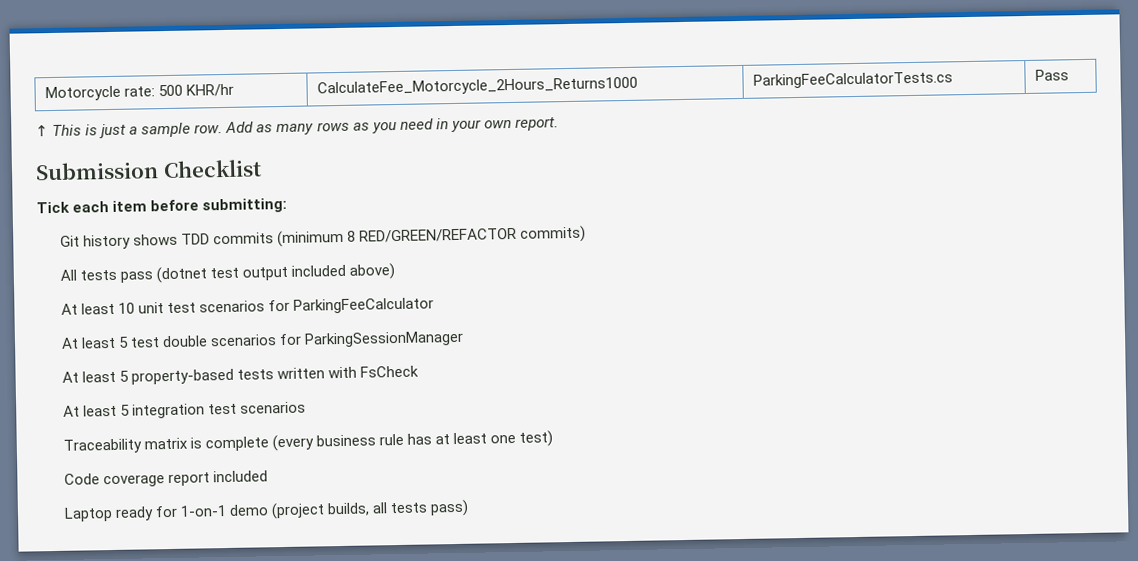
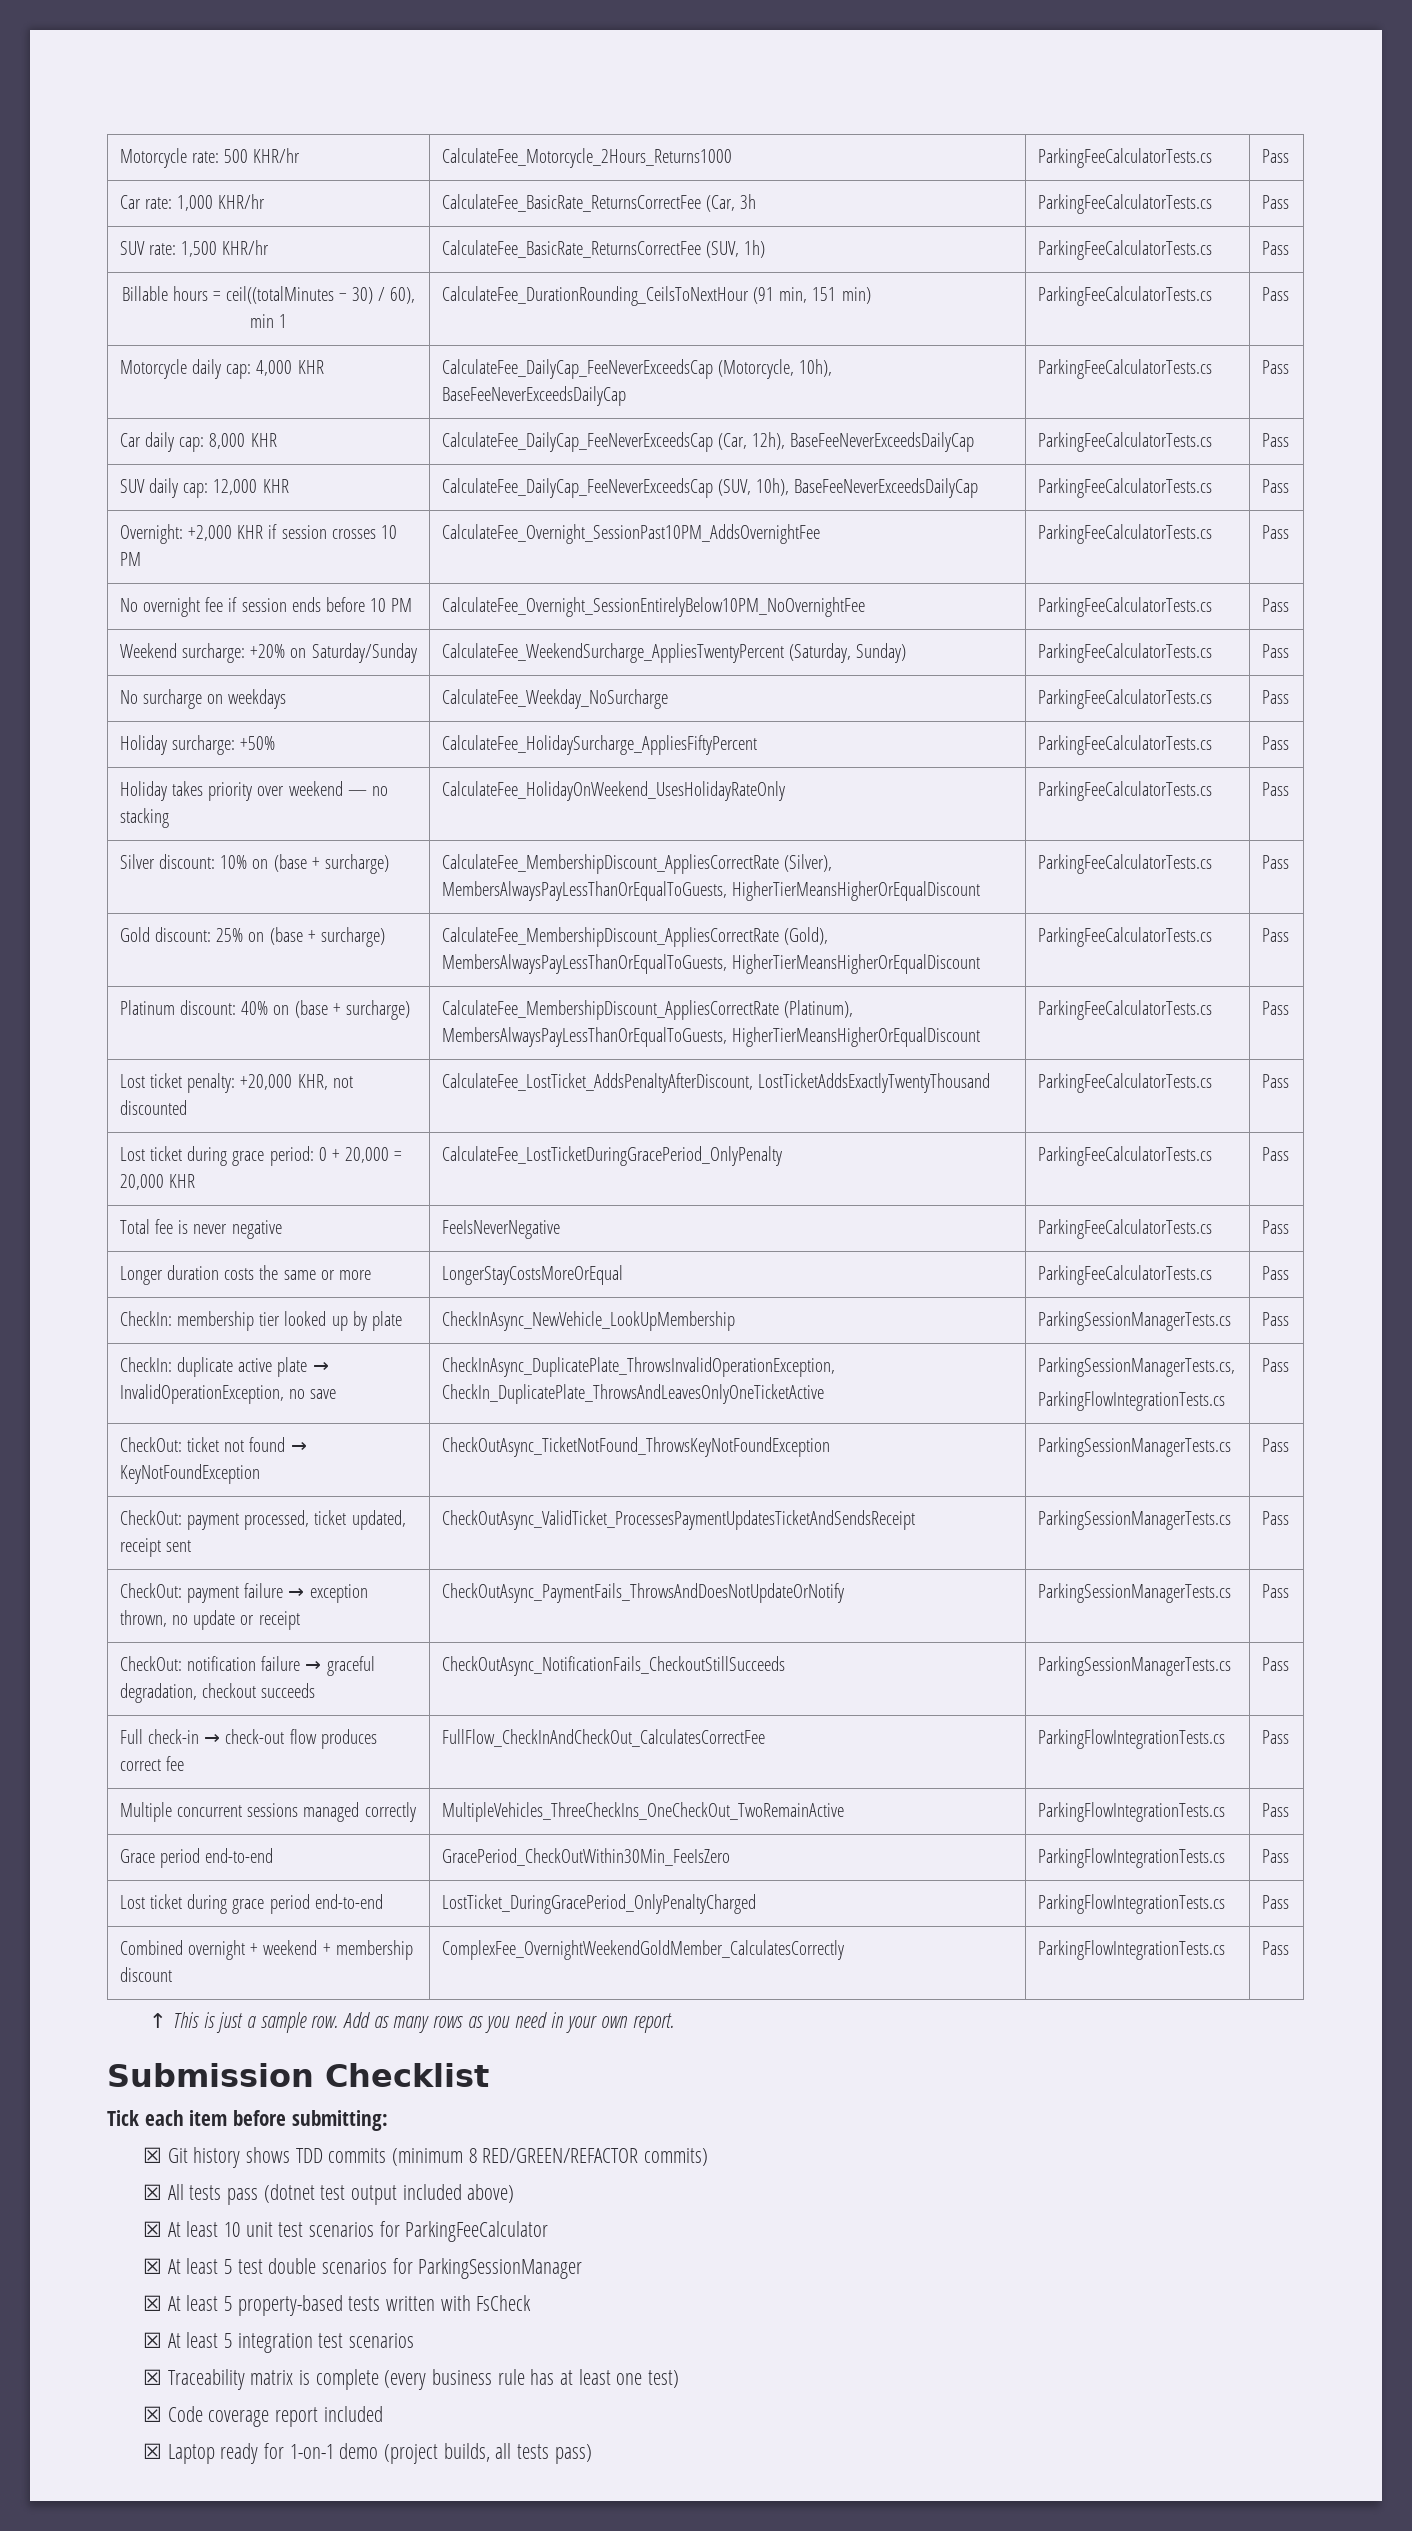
+ Car rate: 1,000 KHR/hr | CalculateFee_BasicRate_ReturnsCorrectFee (Car, 3h | ParkingFeeCalculatorTests.cs | Pass
+ SUV rate: 1,500 KHR/hr | CalculateFee_BasicRate_ReturnsCorrectFee (SUV, 1h) | ParkingFeeCalculatorTests.cs | Pass
+ Billable hours = ceil((totalMinutes − 30) / 60), min 1 | CalculateFee_DurationRounding_CeilsToNextHour (91 min, 151 min) | ParkingFeeCalculatorTests.cs | Pass
+ Motorcycle daily cap: 4,000 KHR | CalculateFee_DailyCap_FeeNeverExceedsCap (Motorcycle, 10h), BaseFeeNeverExceedsDailyCap | ParkingFeeCalculatorTests.cs | Pass
+ Car daily cap: 8,000 KHR | CalculateFee_DailyCap_FeeNeverExceedsCap (Car, 12h), BaseFeeNeverExceedsDailyCap | ParkingFeeCalculatorTests.cs | Pass
+ SUV daily cap: 12,000 KHR | CalculateFee_DailyCap_FeeNeverExceedsCap (SUV, 10h), BaseFeeNeverExceedsDailyCap | ParkingFeeCalculatorTests.cs | Pass
+ Overnight: +2,000 KHR if session crosses 10 PM | CalculateFee_Overnight_SessionPast10PM_AddsOvernightFee | ParkingFeeCalculatorTests.cs | Pass
+ No overnight fee if session ends before 10 PM | CalculateFee_Overnight_SessionEntirelyBelow10PM_NoOvernightFee | ParkingFeeCalculatorTests.cs | Pass
+ Weekend surcharge: +20% on Saturday/Sunday | CalculateFee_WeekendSurcharge_AppliesTwentyPercent (Saturday, Sunday) | ParkingFeeCalculatorTests.cs | Pass
+ No surcharge on weekdays | CalculateFee_Weekday_NoSurcharge | ParkingFeeCalculatorTests.cs | Pass
+ Holiday surcharge: +50% | CalculateFee_HolidaySurcharge_AppliesFiftyPercent | ParkingFeeCalculatorTests.cs | Pass
+ Holiday takes priority over weekend — no stacking | CalculateFee_HolidayOnWeekend_UsesHolidayRateOnly | ParkingFeeCalculatorTests.cs | Pass
+ Silver discount: 10% on (base + surcharge) | CalculateFee_MembershipDiscount_AppliesCorrectRate (Silver), MembersAlwaysPayLessThanOrEqualToGuests, HigherTierMeansHigherOrEqualDiscount | ParkingFeeCalculatorTests.cs | Pass
+ Gold discount: 25% on (base + surcharge) | CalculateFee_MembershipDiscount_AppliesCorrectRate (Gold), MembersAlwaysPayLessThanOrEqualToGuests, HigherTierMeansHigherOrEqualDiscount | ParkingFeeCalculatorTests.cs | Pass
+ Platinum discount: 40% on (base + surcharge) | CalculateFee_MembershipDiscount_AppliesCorrectRate (Platinum), MembersAlwaysPayLessThanOrEqualToGuests, HigherTierMeansHigherOrEqualDiscount | ParkingFeeCalculatorTests.cs | Pass
+ Lost ticket penalty: +20,000 KHR, not discounted | CalculateFee_LostTicket_AddsPenaltyAfterDiscount, LostTicketAddsExactlyTwentyThousand | ParkingFeeCalculatorTests.cs | Pass
+ Lost ticket during grace period: 0 + 20,000 = 20,000 KHR | CalculateFee_LostTicketDuringGracePeriod_OnlyPenalty | ParkingFeeCalculatorTests.cs | Pass
+ Total fee is never negative | FeeIsNeverNegative | ParkingFeeCalculatorTests.cs | Pass
+ Longer duration costs the same or more | LongerStayCostsMoreOrEqual | ParkingFeeCalculatorTests.cs | Pass
+ CheckIn: membership tier looked up by plate | CheckInAsync_NewVehicle_LookUpMembership | ParkingSessionManagerTests.cs | Pass
+ CheckIn: duplicate active plate → InvalidOperationException, no save | CheckInAsync_DuplicatePlate_ThrowsInvalidOperationException, CheckIn_DuplicatePlate_ThrowsAndLeavesOnlyOneTicketActive | ParkingSessionManagerTests.cs,
+ ParkingFlowIntegrationTests.cs | Pass
+ CheckOut: ticket not found → KeyNotFoundException | CheckOutAsync_TicketNotFound_ThrowsKeyNotFoundException | ParkingSessionManagerTests.cs | Pass
+ CheckOut: payment processed, ticket updated, receipt sent | CheckOutAsync_ValidTicket_ProcessesPaymentUpdatesTicketAndSendsReceipt | ParkingSessionManagerTests.cs | Pass
+ CheckOut: payment failure → exception thrown, no update or receipt | CheckOutAsync_PaymentFails_ThrowsAndDoesNotUpdateOrNotify | ParkingSessionManagerTests.cs | Pass
+ CheckOut: notification failure → graceful degradation, checkout succeeds | CheckOutAsync_NotificationFails_CheckoutStillSucceeds | ParkingSessionManagerTests.cs | Pass
+ Full check-in → check-out flow produces correct fee | FullFlow_CheckInAndCheckOut_CalculatesCorrectFee | ParkingFlowIntegrationTests.cs | Pass
+ Multiple concurrent sessions managed correctly | MultipleVehicles_ThreeCheckIns_OneCheckOut_TwoRemainActive | ParkingFlowIntegrationTests.cs | Pass
+ Grace period end-to-end | GracePeriod_CheckOutWithin30Min_FeeIsZero | ParkingFlowIntegrationTests.cs | Pass
+ Lost ticket during grace period end-to-end | LostTicket_DuringGracePeriod_OnlyPenaltyCharged | ParkingFlowIntegrationTests.cs | Pass
+ Combined overnight + weekend + membership discount | ComplexFee_OvernightWeekendGoldMember_CalculatesCorrectly | ParkingFlowIntegrationTests.cs | Pass
- Git history shows TDD commits (minimum 8 RED/GREEN/REFACTOR commits)
+ ☒ Git history shows TDD commits (minimum 8 RED/GREEN/REFACTOR commits)
- All tests pass (dotnet test output included above)
+ ☒ All tests pass (dotnet test output included above)
- At least 10 unit test scenarios for ParkingFeeCalculator
+ ☒ At least 10 unit test scenarios for ParkingFeeCalculator
- At least 5 test double scenarios for ParkingSessionManager
+ ☒ At least 5 test double scenarios for ParkingSessionManager
- At least 5 property-based tests written with FsCheck
+ ☒ At least 5 property-based tests written with FsCheck
- At least 5 integration test scenarios
+ ☒ At least 5 integration test scenarios
- Traceability matrix is complete (every business rule has at least one test)
+ ☒ Traceability matrix is complete (every business rule has at least one test)
- Code coverage report included
+ ☒ Code coverage report included
- Laptop ready for 1-on-1 demo (project builds, all tests pass)
+ ☒ Laptop ready for 1-on-1 demo (project builds, all tests pass)

